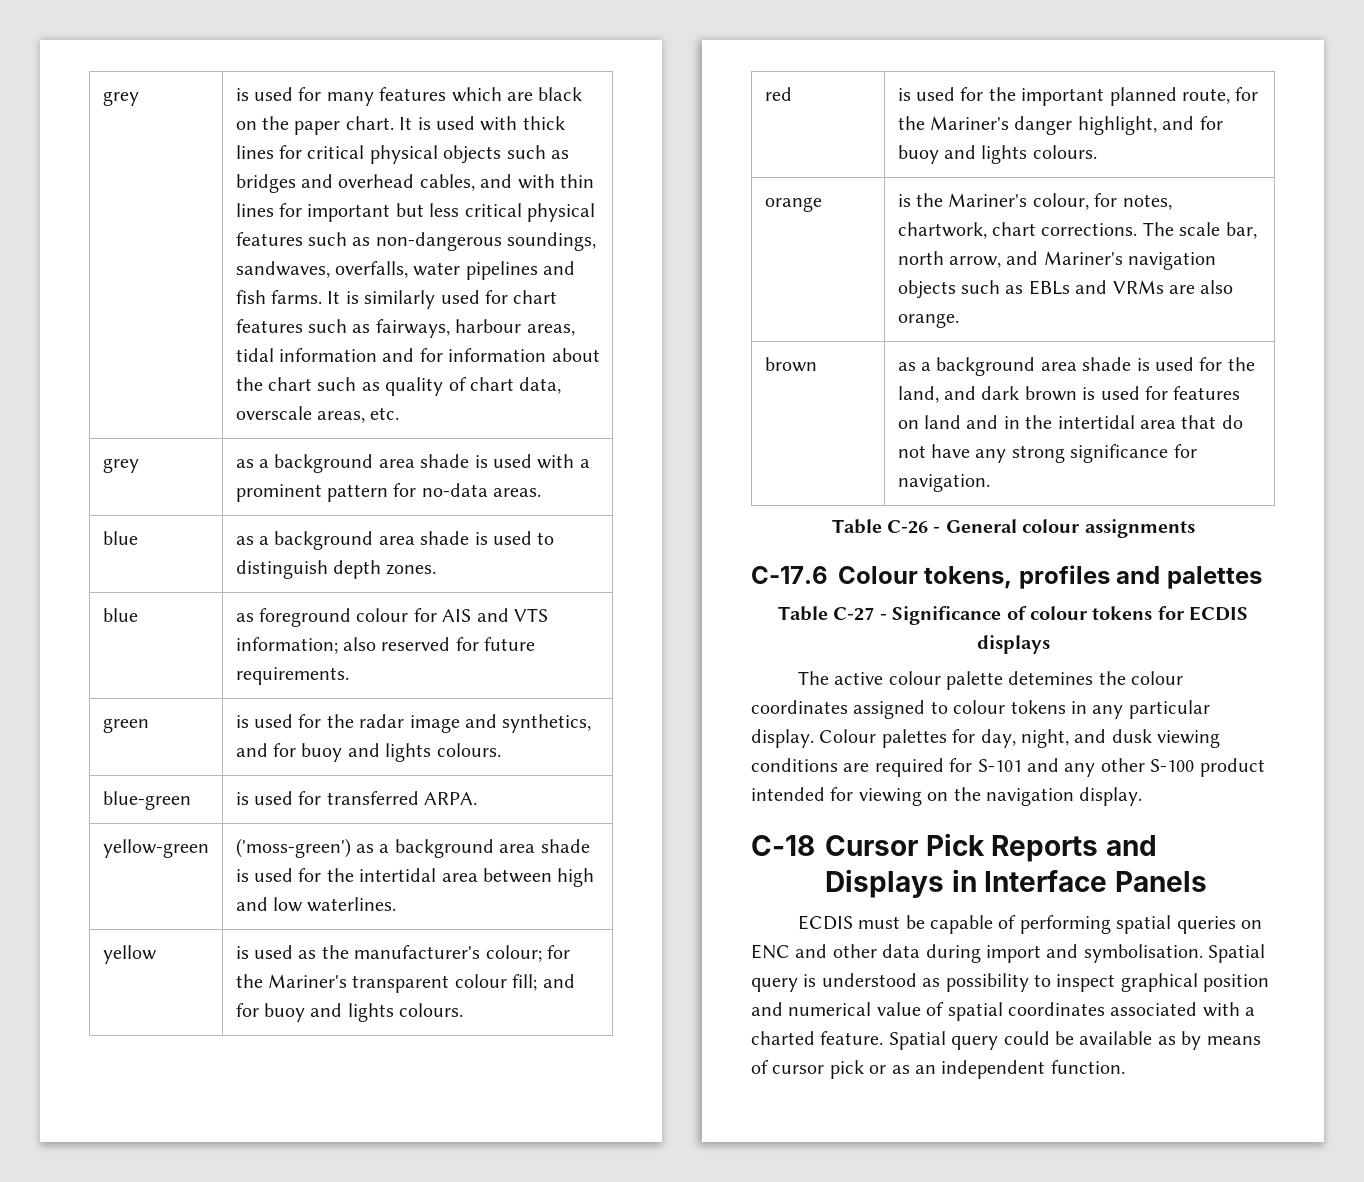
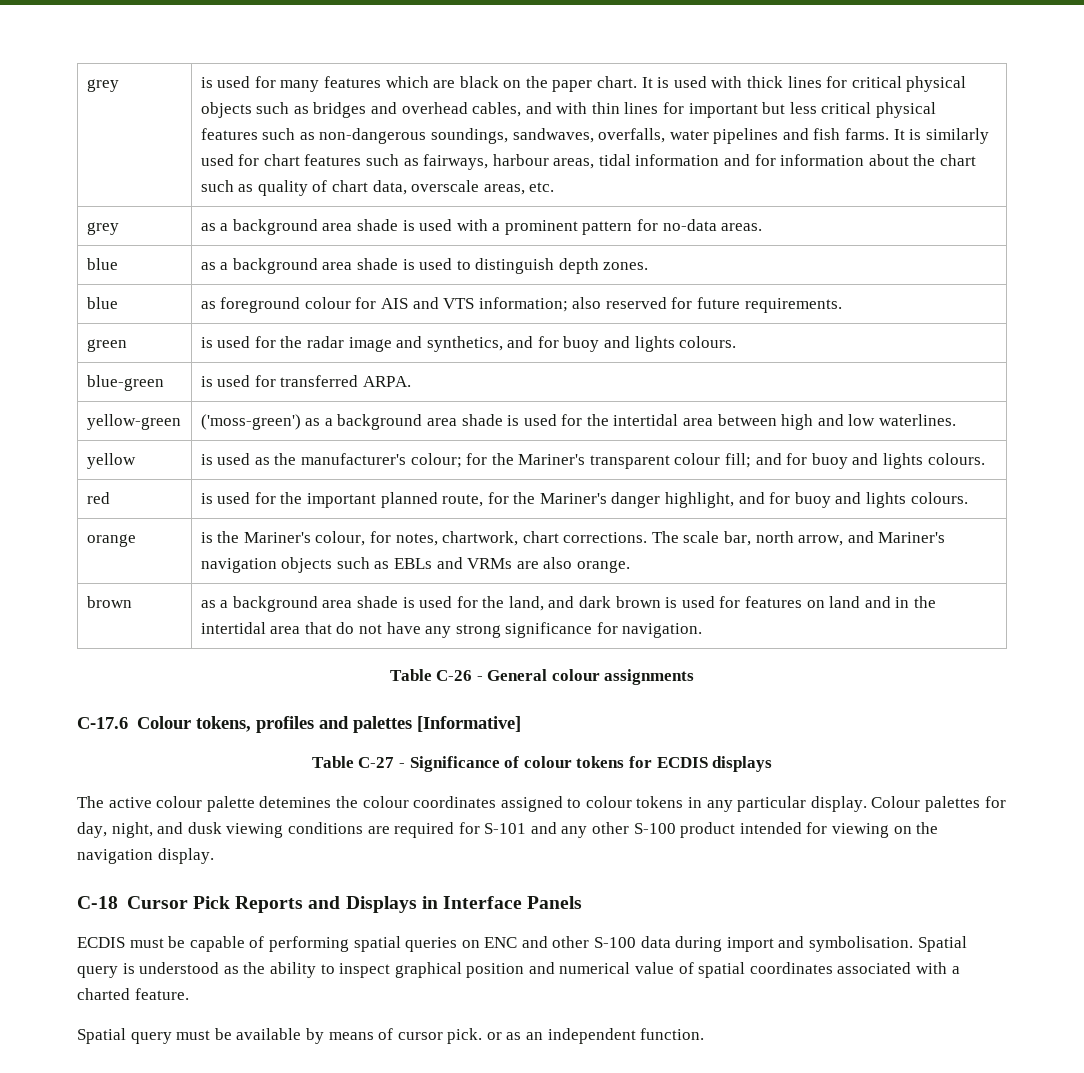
- C-17.6 Colour tokens, profiles and palettes
+ C-17.6 Colour tokens, profiles and palettes [Informative]
- ECDIS must be capable of performing spatial queries on ENC and other data during import and symbolisation.
+ ECDIS must be capable of performing spatial queries on ENC and other S-100 data during import and symbolisation.
- Spatial query is understood as possibility to inspect graphical position and numerical value of spatial coordinates associated with a charted feature. Spatial query could be available as by means of cursor pick or as an independent function.
+ Spatial query is understood as the ability to inspect graphical position and numerical value of spatial coordinates associated with a charted feature.
+ Spatial query must be available by means of cursor pick. or as an independent function.

